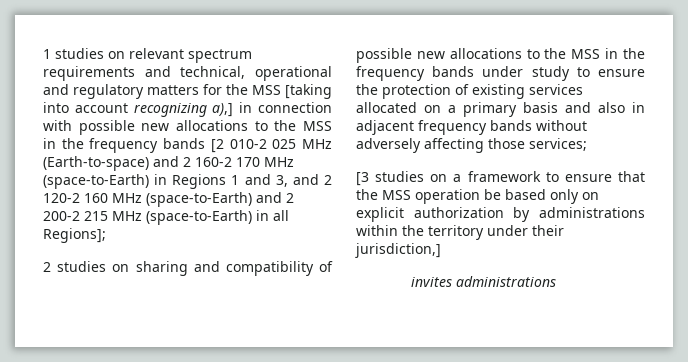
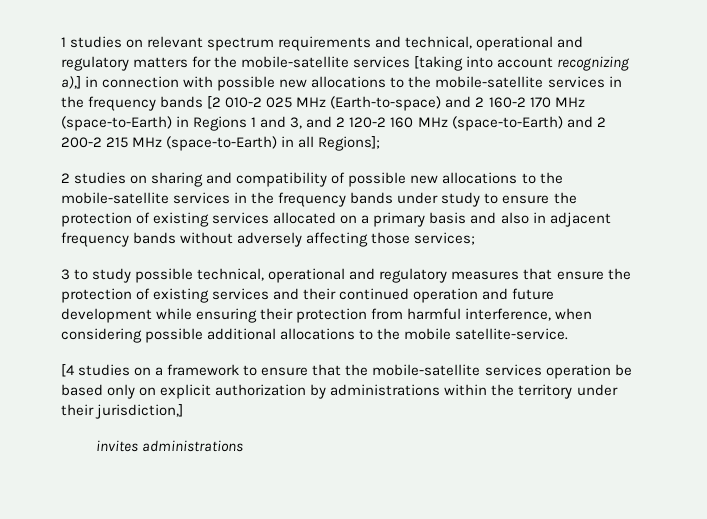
- 1 studies on relevant spectrum requirements and technical, operational and regulatory matters for the MSS [taking into account recognizing a),] in connection with possible new allocations to the MSS in the frequency bands [2 010-2 025 MHz (Earth-to-space) and 2 160-2 170 MHz (space-to-Earth) in Regions 1 and 3, and 2 120-2 160 MHz (space-to-Earth) and 2 200-2 215 MHz (space-to-Earth) in all Regions];
+ 1 studies on relevant spectrum requirements and technical, operational and regulatory matters for the mobile-satellite services [taking into account recognizing a),] in connection with possible new allocations to the mobile-satellite services in the frequency bands [2 010-2 025 MHz (Earth-to-space) and 2 160-2 170 MHz (space-to-Earth) in Regions 1 and 3, and 2 120-2 160 MHz (space-to-Earth) and 2 200-2 215 MHz (space-to-Earth) in all Regions];
- 2 studies on sharing and compatibility of possible new allocations to the MSS in the frequency bands under study to ensure the protection of existing services allocated on a primary basis and also in adjacent frequency bands without adversely affecting those services;
+ 2 studies on sharing and compatibility of possible new allocations to the mobile-satellite services in the frequency bands under study to ensure the protection of existing services allocated on a primary basis and also in adjacent frequency bands without adversely affecting those services;
- [3 studies on a framework to ensure that the MSS operation be based only on explicit authorization by administrations within the territory under their jurisdiction,]
+ 3 to study possible technical, operational and regulatory measures that ensure the protection of existing services and their continued operation and future development while ensuring their protection from harmful interference, when considering possible additional allocations to the mobile satellite-service.
+ [4 studies on a framework to ensure that the mobile-satellite services operation be based only on explicit authorization by administrations within the territory under their jurisdiction,]

